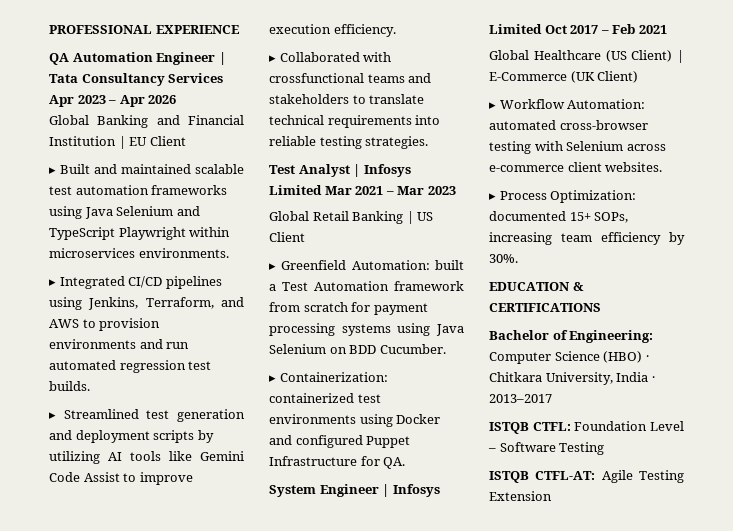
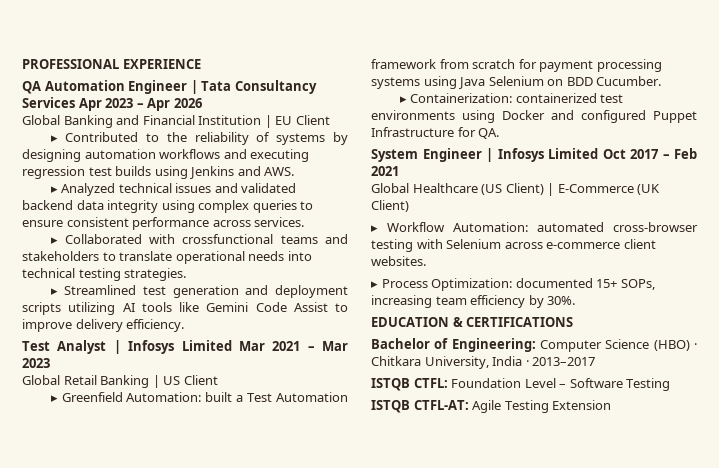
- ▸ Built and maintained scalable test automation frameworks using Java Selenium and TypeScript Playwright within microservices environments.
- ▸ Integrated CI/CD pipelines using Jenkins, Terraform, and AWS to provision environments and run automated regression test builds.
- ▸ Streamlined test generation and deployment scripts by utilizing AI tools like Gemini Code Assist to improve execution efficiency.
+ ▸ Contributed to the reliability of systems by designing automation workflows and executing regression test builds using Jenkins and AWS.
+ ▸ Analyzed technical issues and validated backend data integrity using complex queries to ensure consistent performance across services.
- ▸ Collaborated with crossfunctional teams and stakeholders to translate technical requirements into reliable testing strategies.
+ ▸ Collaborated with crossfunctional teams and stakeholders to translate operational needs into technical testing strategies.
+ ▸ Streamlined test generation and deployment scripts utilizing AI tools like Gemini Code Assist to improve delivery efficiency.

